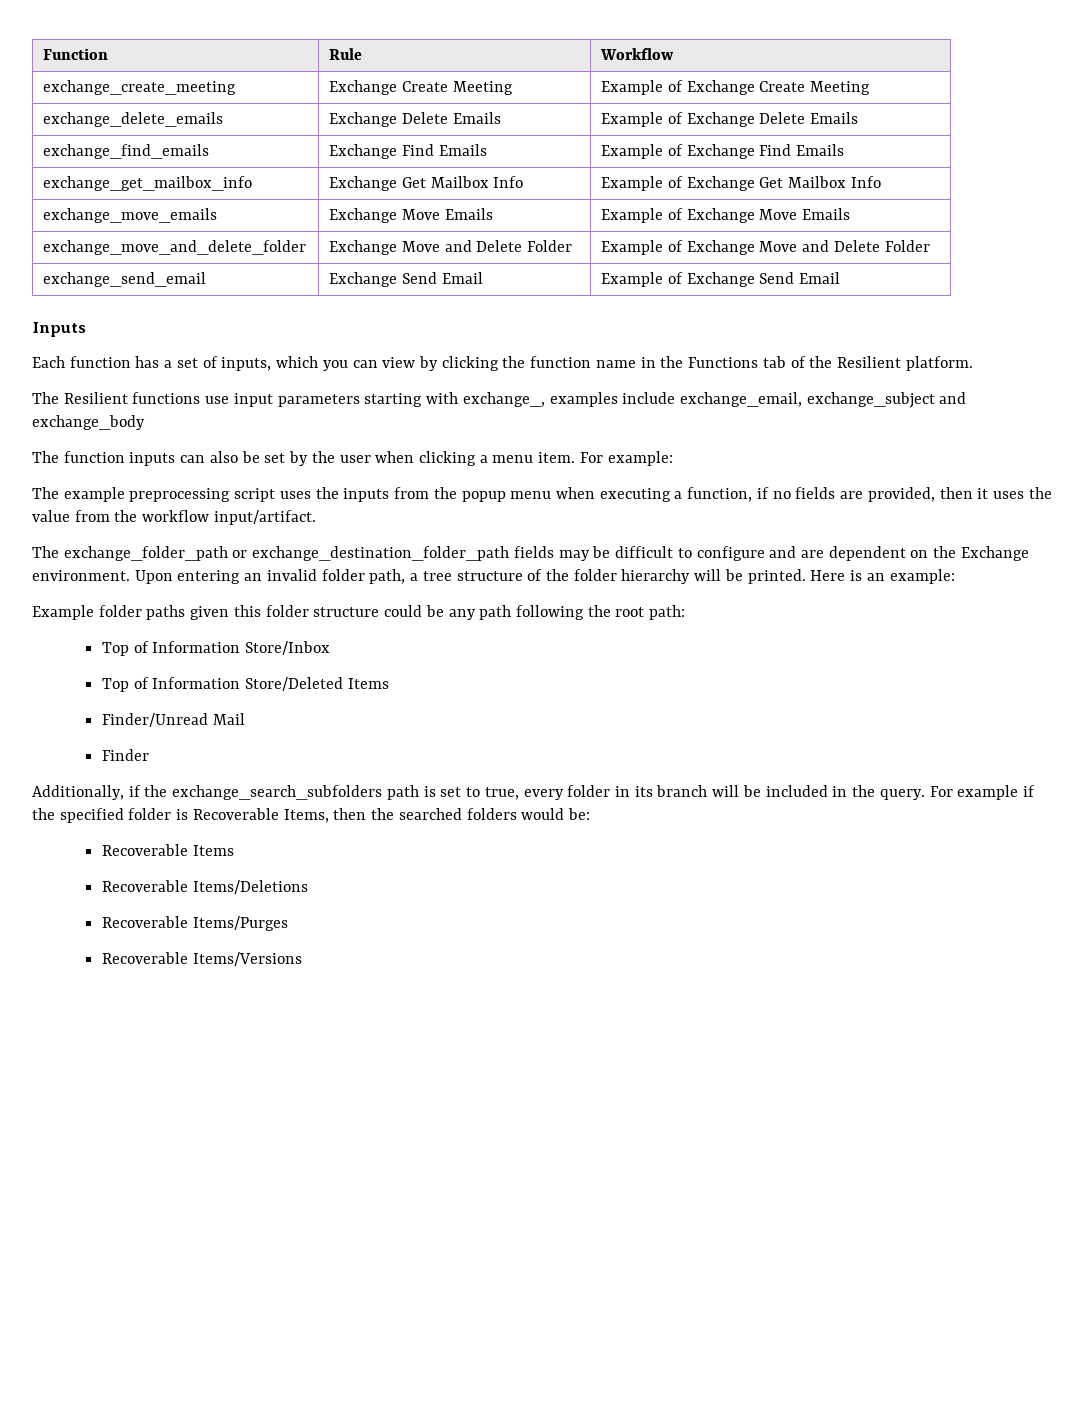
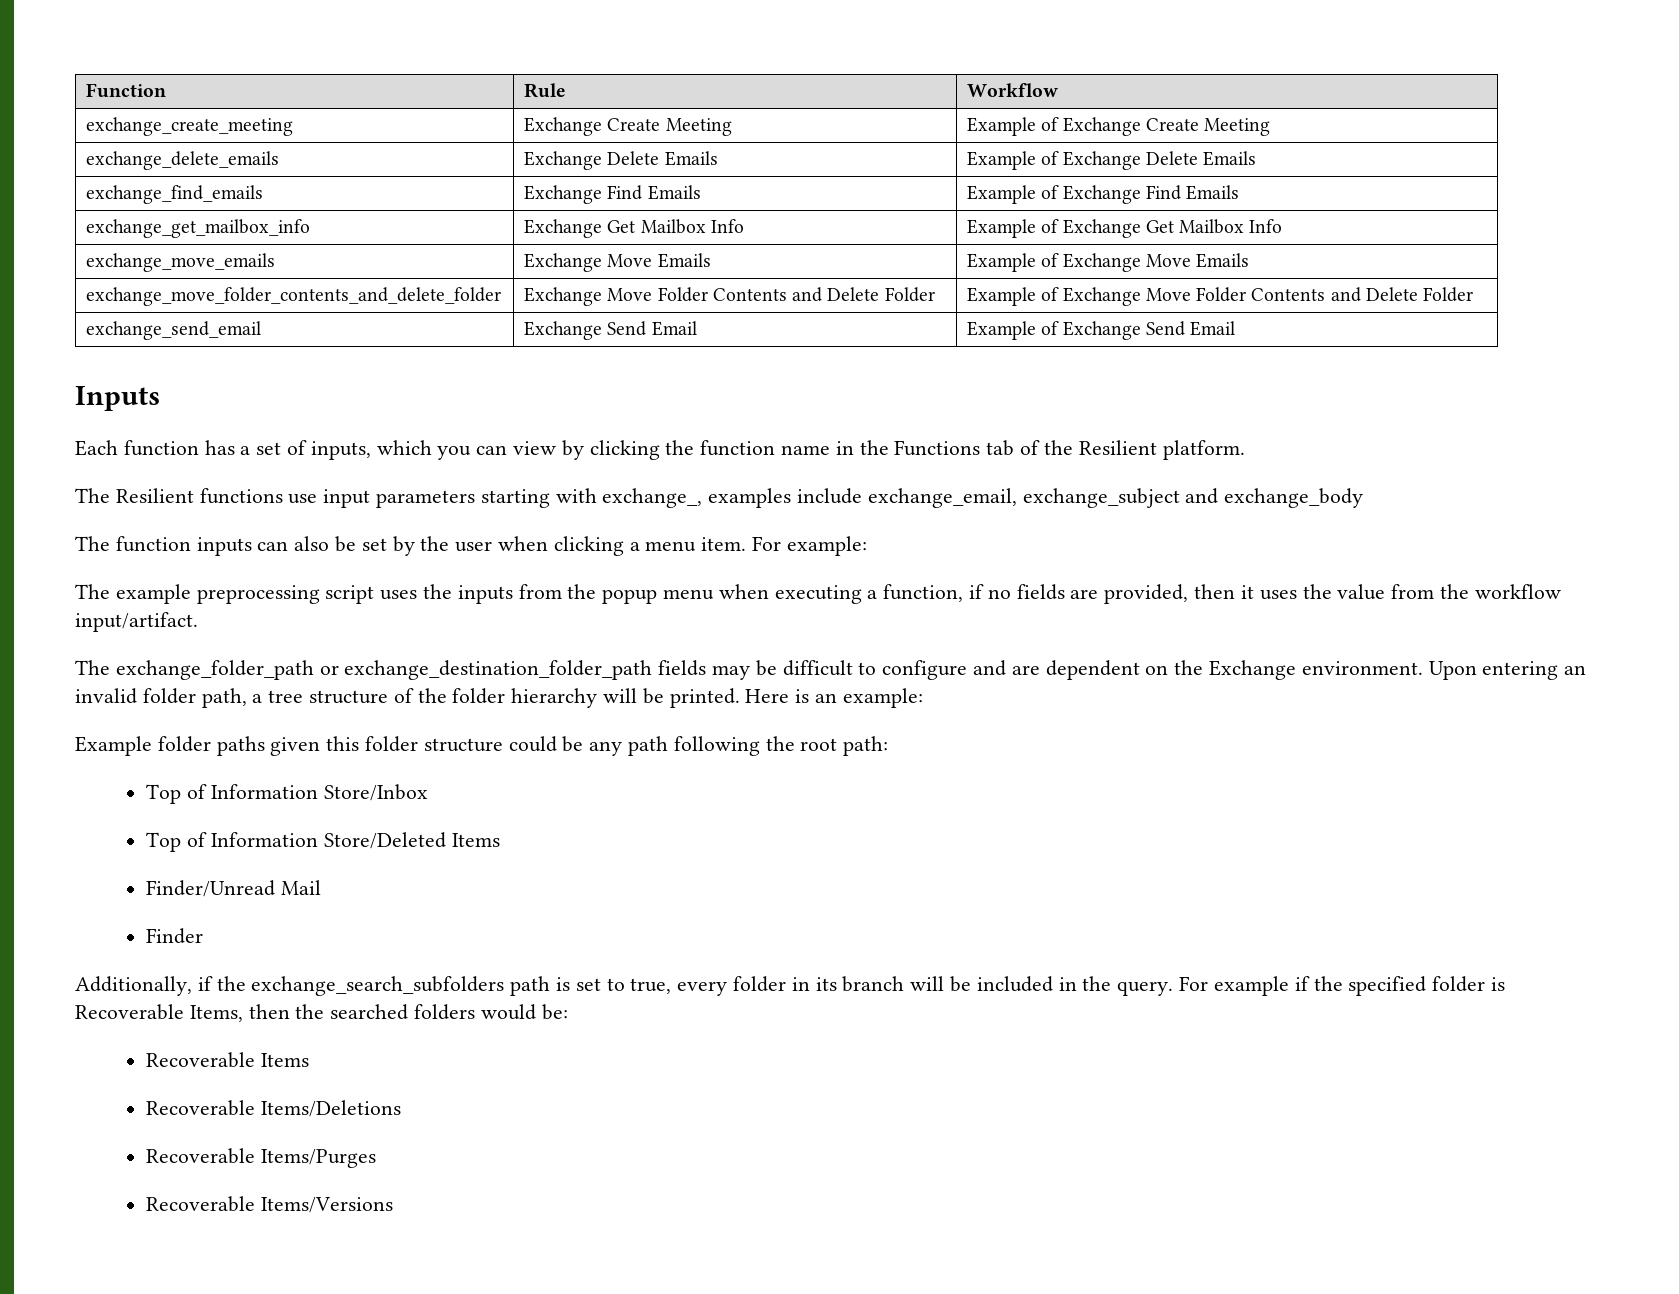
- exchange_move_and_delete_folder | Exchange Move and Delete Folder | Example of Exchange Move and Delete Folder
+ exchange_move_folder_contents_and_delete_folder | Exchange Move Folder Contents and Delete Folder | Example of Exchange Move Folder Contents and Delete Folder

